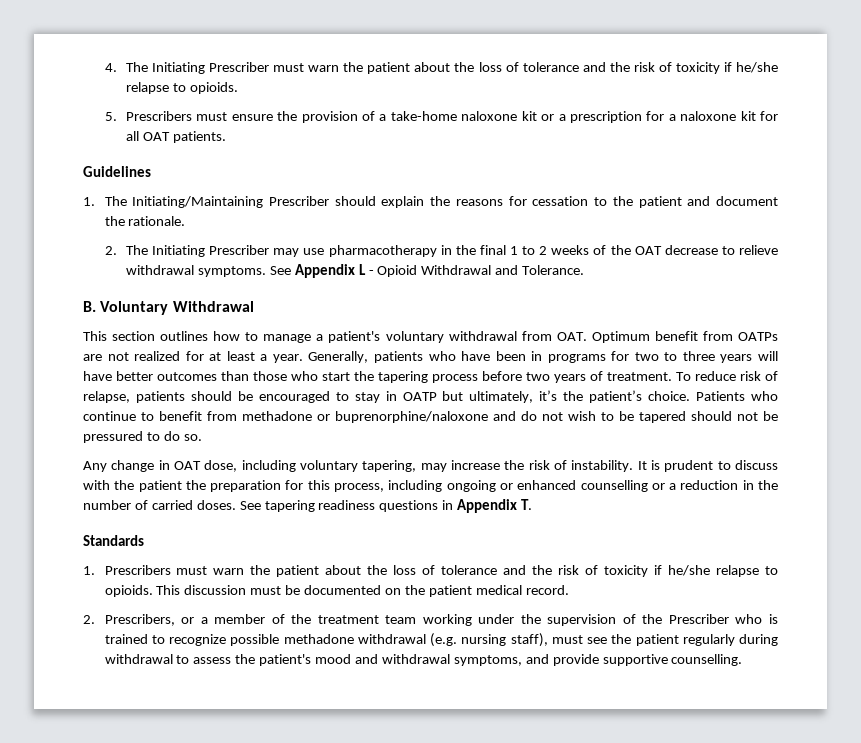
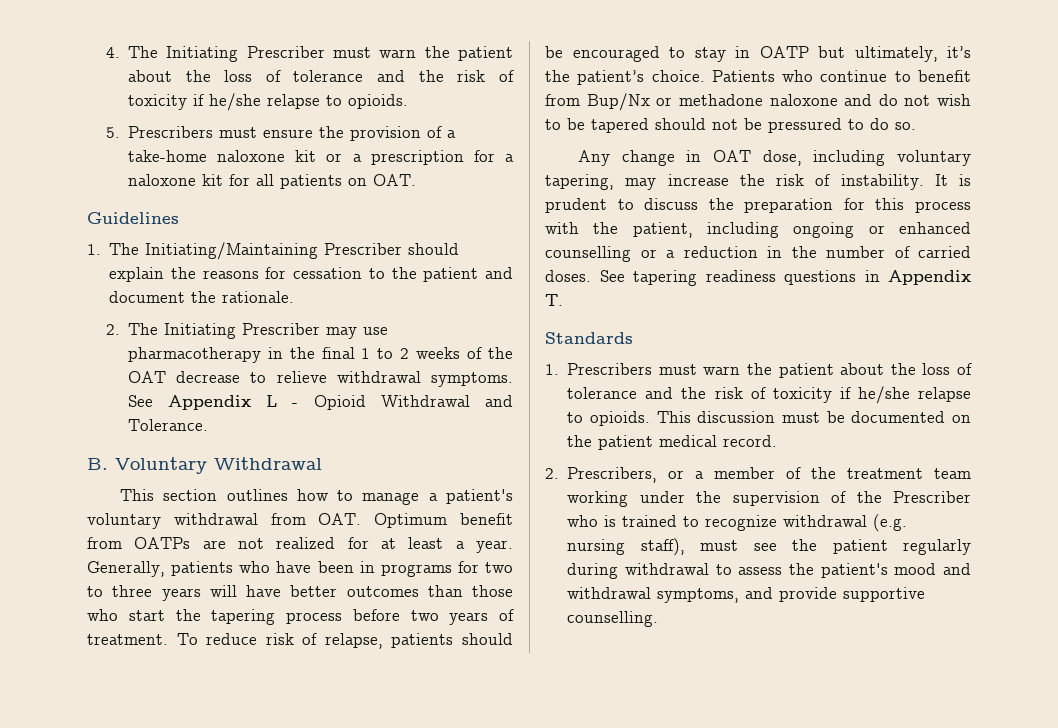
- 5. Prescribers must ensure the provision of a take-home naloxone kit or a prescription for a naloxone kit for all OAT patients.
+ 5. Prescribers must ensure the provision of a take-home naloxone kit or a prescription for a naloxone kit for all patients on OAT.
- Patients who continue to benefit from methadone or buprenorphine/naloxone and do not wish to be tapered should not be pressured to do so.
+ Patients who continue to benefit from Bup/Nx or methadone naloxone and do not wish to be tapered should not be pressured to do so.
- It is prudent to discuss with the patient the preparation for this process, including ongoing or enhanced counselling or a reduction in the number of carried doses.
+ It is prudent to discuss the preparation for this process with the patient, including ongoing or enhanced counselling or a reduction in the number of carried doses.
- 2. Prescribers, or a member of the treatment team working under the supervision of the Prescriber who is trained to recognize possible methadone withdrawal (e.g. nursing staff), must see the patient regularly during withdrawal to assess the patient's mood and withdrawal symptoms, and provide supportive counselling.
+ 2. Prescribers, or a member of the treatment team working under the supervision of the Prescriber who is trained to recognize withdrawal (e.g. nursing staff), must see the patient regularly during withdrawal to assess the patient's mood and withdrawal symptoms, and provide supportive counselling.

